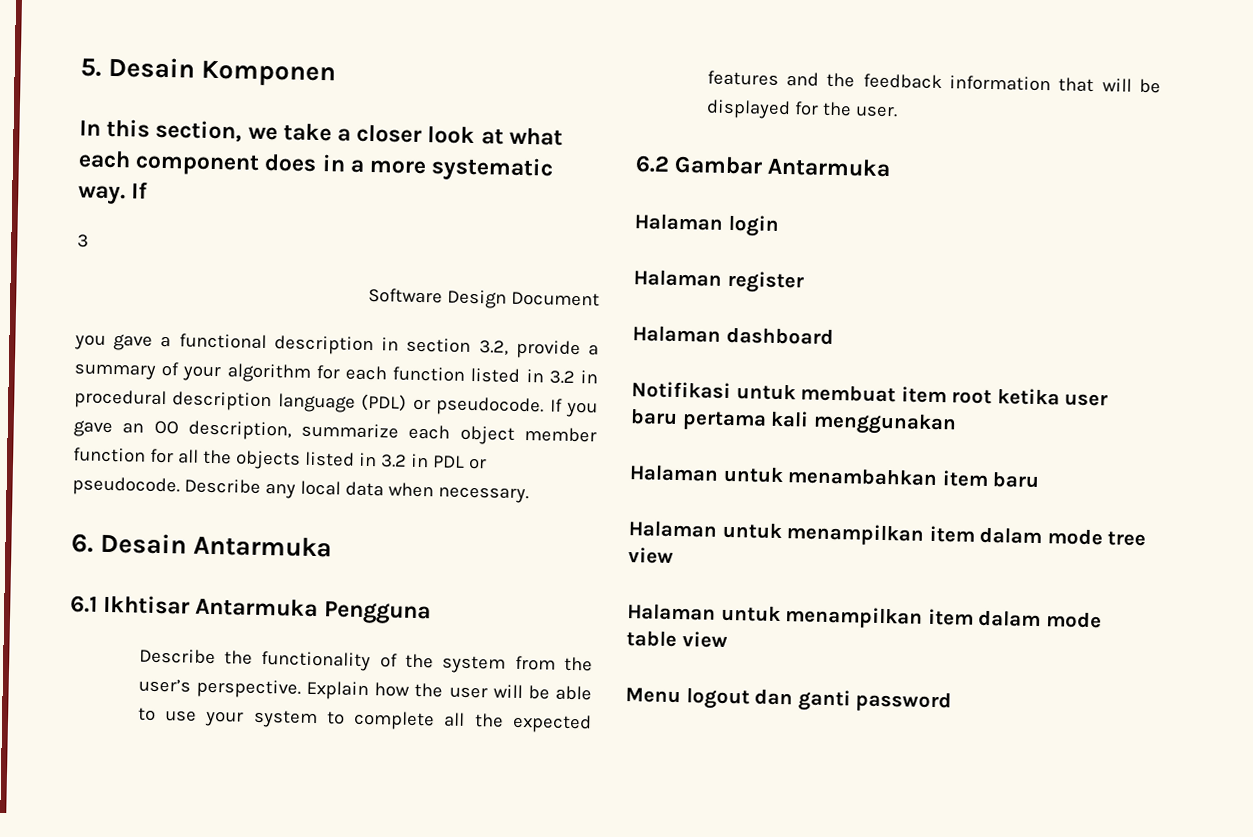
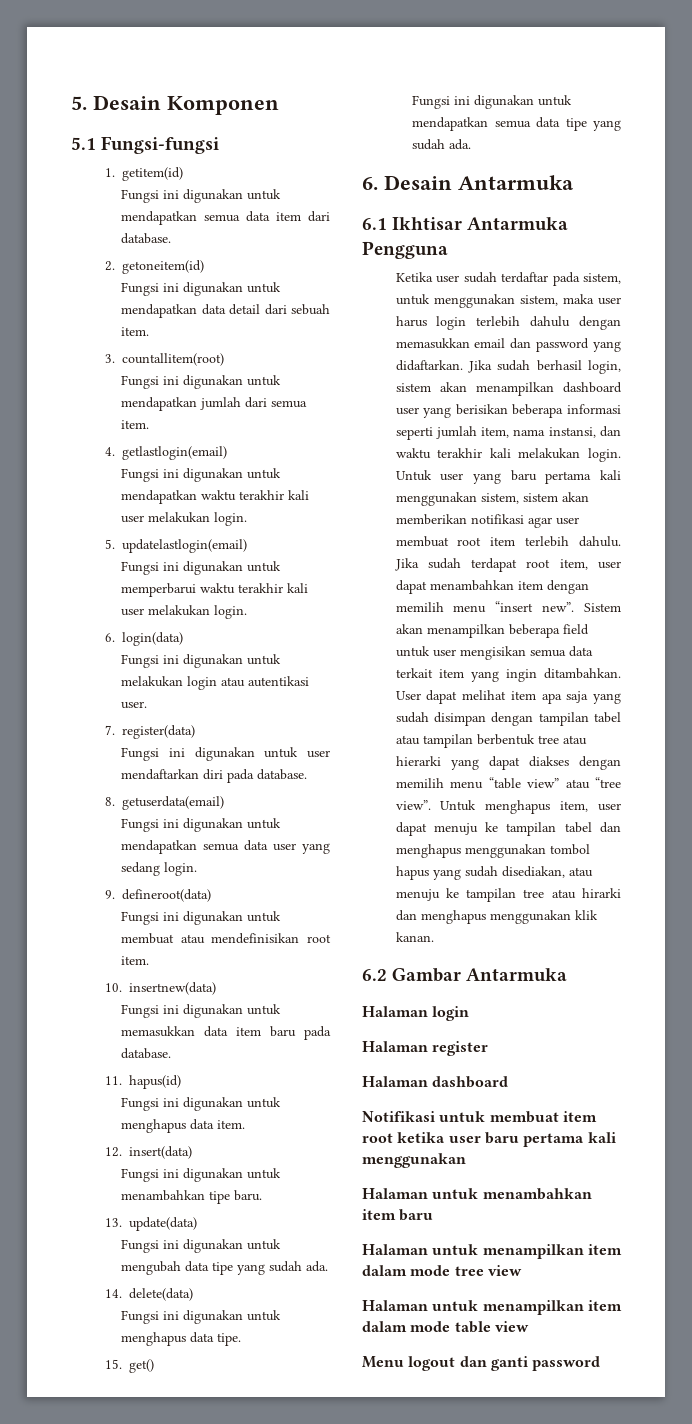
- In this section, we take a closer look at what each component does in a more systematic way. If
- 3
- Software Design Document
- you gave a functional description in section 3.2, provide a summary of your algorithm for each function listed in 3.2 in procedural description language (PDL) or pseudocode. If you gave an OO description, summarize each object member function for all the objects listed in 3.2 in PDL or pseudocode. Describe any local data when necessary.
+ 5.1 Fungsi-fungsi
+ 1. getitem(id)
+ Fungsi ini digunakan untuk mendapatkan semua data item dari database.
+ 2. getoneitem(id)
+ Fungsi ini digunakan untuk mendapatkan data detail dari sebuah item.
+ 3. countallitem(root)
+ Fungsi ini digunakan untuk mendapatkan jumlah dari semua item.
+ 4. getlastlogin(email)
+ Fungsi ini digunakan untuk mendapatkan waktu terakhir kali user melakukan login.
+ 5. updatelastlogin(email)
+ Fungsi ini digunakan untuk memperbarui waktu terakhir kali user melakukan login.
+ 6. login(data)
+ Fungsi ini digunakan untuk melakukan login atau autentikasi user.
+ 7. register(data)
+ Fungsi ini digunakan untuk user mendaftarkan diri pada database.
+ 8. getuserdata(email)
+ Fungsi ini digunakan untuk mendapatkan semua data user yang sedang login.
+ 9. defineroot(data)
+ Fungsi ini digunakan untuk membuat atau mendefinisikan root item.
+ 10. insertnew(data)
+ Fungsi ini digunakan untuk memasukkan data item baru pada database.
+ 11. hapus(id)
+ Fungsi ini digunakan untuk menghapus data item.
+ 12. insert(data)
+ Fungsi ini digunakan untuk menambahkan tipe baru.
+ 13. update(data)
+ Fungsi ini digunakan untuk mengubah data tipe yang sudah ada.
+ 14. delete(data)
+ Fungsi ini digunakan untuk menghapus data tipe.
+ 15. get()
+ Fungsi ini digunakan untuk mendapatkan semua data tipe yang sudah ada.
- Describe the functionality of the system from the user’s perspective. Explain how the user will be able to use your system to complete all the expected features and the feedback information that will be displayed for the user.
+ Ketika user sudah terdaftar pada sistem, untuk menggunakan sistem, maka user harus login terlebih dahulu dengan memasukkan email dan password yang didaftarkan. Jika sudah berhasil login, sistem akan menampilkan dashboard user yang berisikan beberapa informasi seperti jumlah item, nama instansi, dan waktu terakhir kali melakukan login. Untuk user yang baru pertama kali menggunakan sistem, sistem akan memberikan notifikasi agar user membuat root item terlebih dahulu. Jika sudah terdapat root item, user dapat menambahkan item dengan memilih menu “insert new”. Sistem akan menampilkan beberapa field untuk user mengisikan semua data terkait item yang ingin ditambahkan. User dapat melihat item apa saja yang sudah disimpan dengan tampilan tabel atau tampilan berbentuk tree atau hierarki yang dapat diakses dengan memilih menu “table view” atau “tree view”. Untuk menghapus item, user dapat menuju ke tampilan tabel dan menghapus menggunakan tombol hapus yang sudah disediakan, atau menuju ke tampilan tree atau hirarki dan menghapus menggunakan klik kanan.

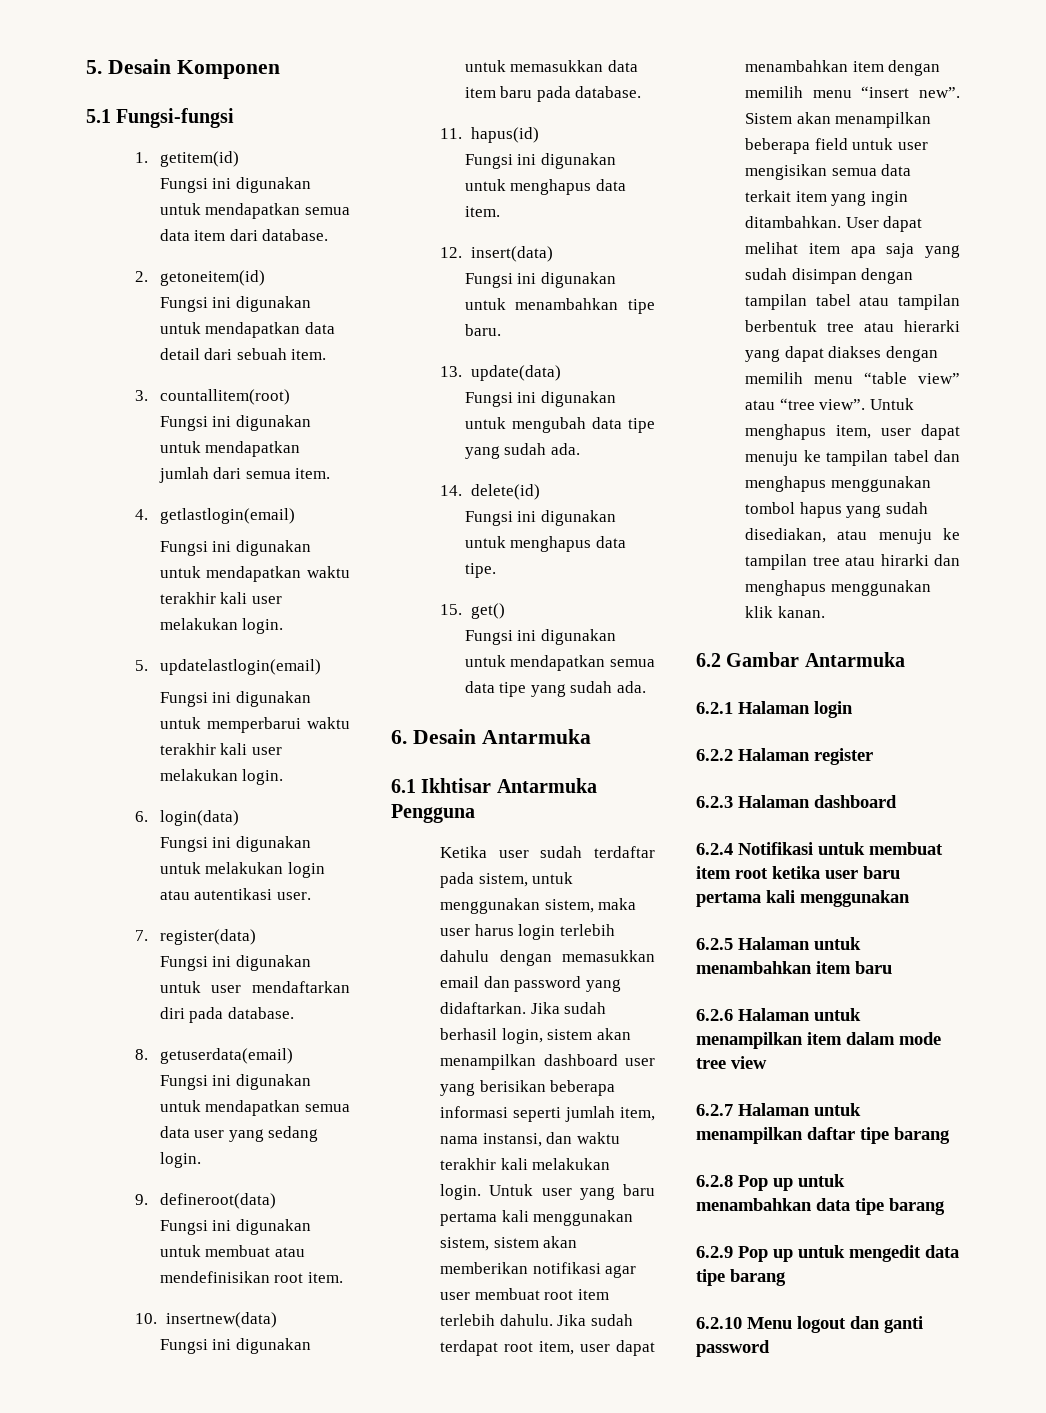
- 14. delete(data)
+ 14. delete(id)
- Halaman login
+ 6.2.1 Halaman login
- Halaman register
+ 6.2.2 Halaman register
- Halaman dashboard
+ 6.2.3 Halaman dashboard
- Notifikasi untuk membuat item root ketika user baru pertama kali menggunakan
+ 6.2.4 Notifikasi untuk membuat item root ketika user baru pertama kali menggunakan
- Halaman untuk menambahkan item baru
+ 6.2.5 Halaman untuk menambahkan item baru
- Halaman untuk menampilkan item dalam mode tree view
+ 6.2.6 Halaman untuk menampilkan item dalam mode tree view
- Halaman untuk menampilkan item dalam mode table view
- Menu logout dan ganti password
+ 6.2.7 Halaman untuk menampilkan daftar tipe barang
+ 6.2.8 Pop up untuk menambahkan data tipe barang
+ 6.2.9 Pop up untuk mengedit data tipe barang
+ 6.2.10 Menu logout dan ganti password

